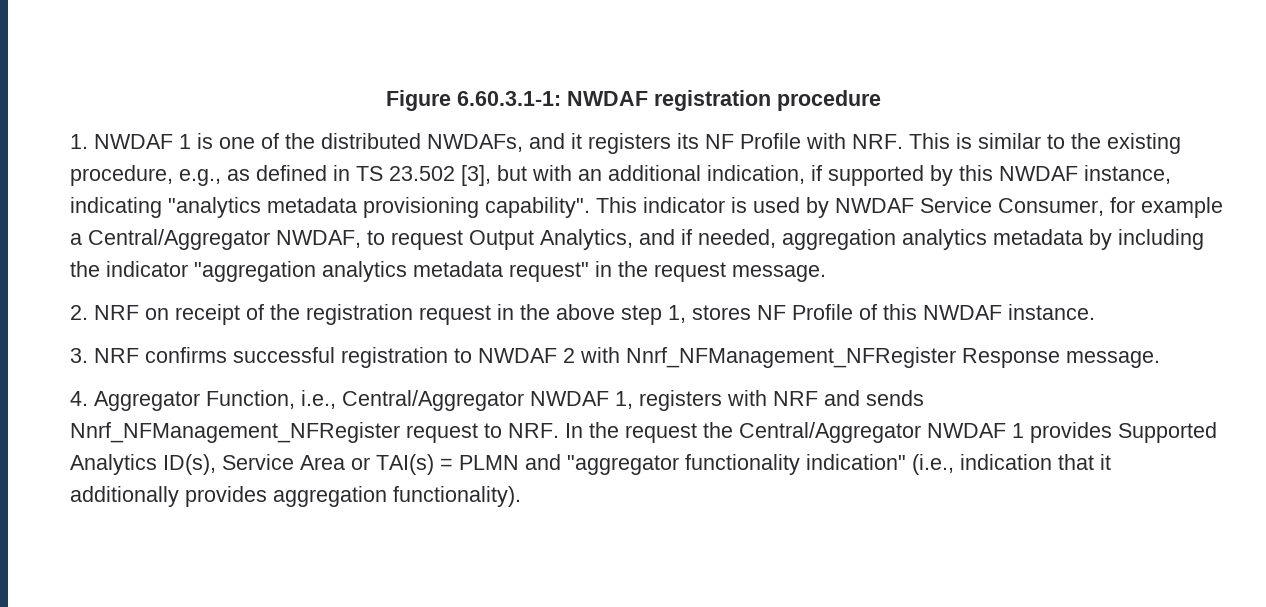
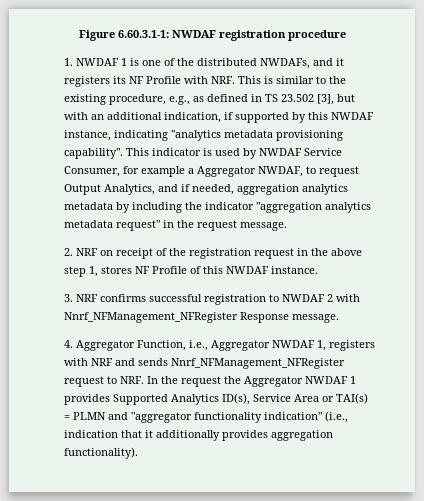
- This indicator is used by NWDAF Service Consumer, for example a Central/Aggregator NWDAF, to request Output Analytics, and if needed, aggregation analytics metadata by including the indicator "aggregation analytics metadata request" in the request message.
+ This indicator is used by NWDAF Service Consumer, for example a Aggregator NWDAF, to request Output Analytics, and if needed, aggregation analytics metadata by including the indicator "aggregation analytics metadata request" in the request message.
- 4. Aggregator Function, i.e., Central/Aggregator NWDAF 1, registers with NRF and sends Nnrf_NFManagement_NFRegister request to NRF. In the request the Central/Aggregator NWDAF 1 provides Supported Analytics ID(s), Service Area or TAI(s) = PLMN and "aggregator functionality indication" (i.e., indication that it additionally provides aggregation functionality).
+ 4. Aggregator Function, i.e., Aggregator NWDAF 1, registers with NRF and sends Nnrf_NFManagement_NFRegister request to NRF. In the request the Aggregator NWDAF 1 provides Supported Analytics ID(s), Service Area or TAI(s) = PLMN and "aggregator functionality indication" (i.e., indication that it additionally provides aggregation functionality).

